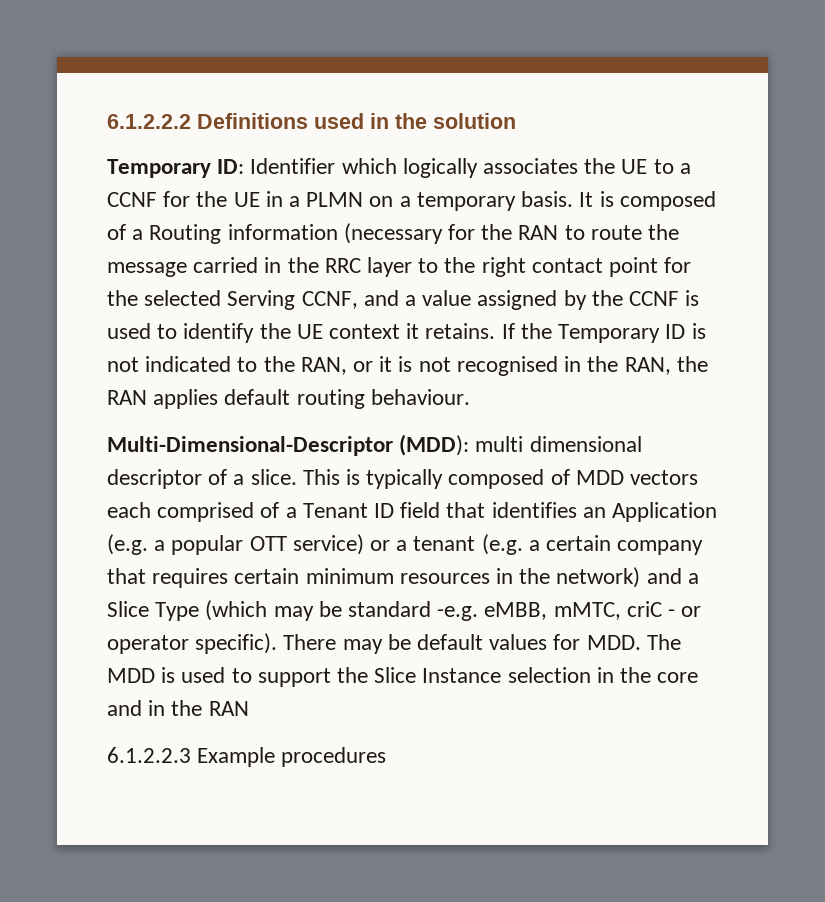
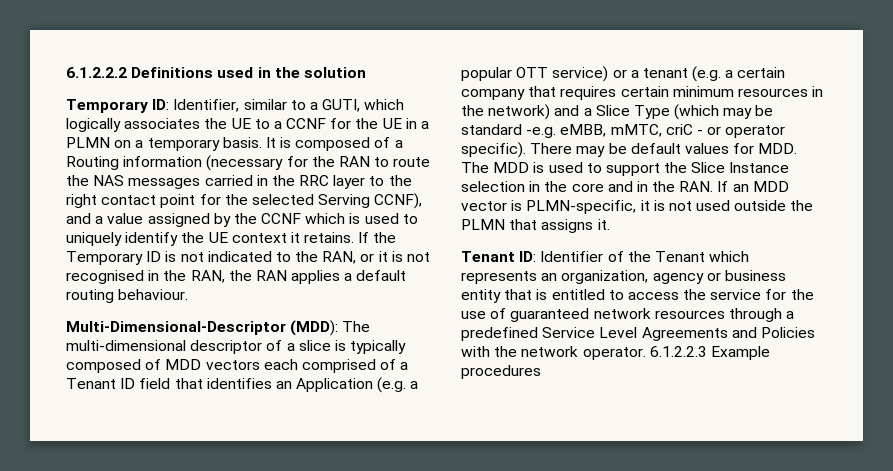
- Temporary ID: Identifier which logically associates the UE to a CCNF for the UE in a PLMN on a temporary basis.
+ Temporary ID: Identifier, similar to a GUTI, which logically associates the UE to a CCNF for the UE in a PLMN on a temporary basis.
- It is composed of a Routing information (necessary for the RAN to route the message carried in the RRC layer to the right contact point for the selected Serving CCNF, and a value assigned by the CCNF is used to identify the UE context it retains.
+ It is composed of a Routing information (necessary for the RAN to route the NAS messages carried in the RRC layer to the right contact point for the selected Serving CCNF), and a value assigned by the CCNF which is used to uniquely identify the UE context it retains.
- If the Temporary ID is not indicated to the RAN, or it is not recognised in the RAN, the RAN applies default routing behaviour.
+ If the Temporary ID is not indicated to the RAN, or it is not recognised in the RAN, the RAN applies a default routing behaviour.
- Multi-Dimensional-Descriptor (MDD): multi dimensional descriptor of a slice. This is typically composed of MDD vectors each comprised of a Tenant ID field that identifies an Application (e.g. a popular OTT service) or a tenant (e.g. a certain company that requires certain minimum resources in the network) and a Slice Type (which may be standard -e.g. eMBB, mMTC, criC - or operator specific).
+ Multi-Dimensional-Descriptor (MDD): The multi-dimensional descriptor of a slice is typically composed of MDD vectors each comprised of a Tenant ID field that identifies an Application (e.g. a popular OTT service) or a tenant (e.g. a certain company that requires certain minimum resources in the network) and a Slice Type (which may be standard -e.g. eMBB, mMTC, criC - or operator specific).
- There may be default values for MDD. The MDD is used to support the Slice Instance selection in the core and in the RAN
- 6.1.2.2.3 Example procedures
+ There may be default values for MDD. The MDD is used to support the Slice Instance selection in the core and in the RAN. If an MDD vector is PLMN-specific, it is not used outside the PLMN that assigns it.
+ Tenant ID: Identifier of the Tenant which represents an organization, agency or business entity that is entitled to access the service for the use of guaranteed network resources through a predefined Service Level Agreements and Policies with the network operator. 6.1.2.2.3 Example procedures

